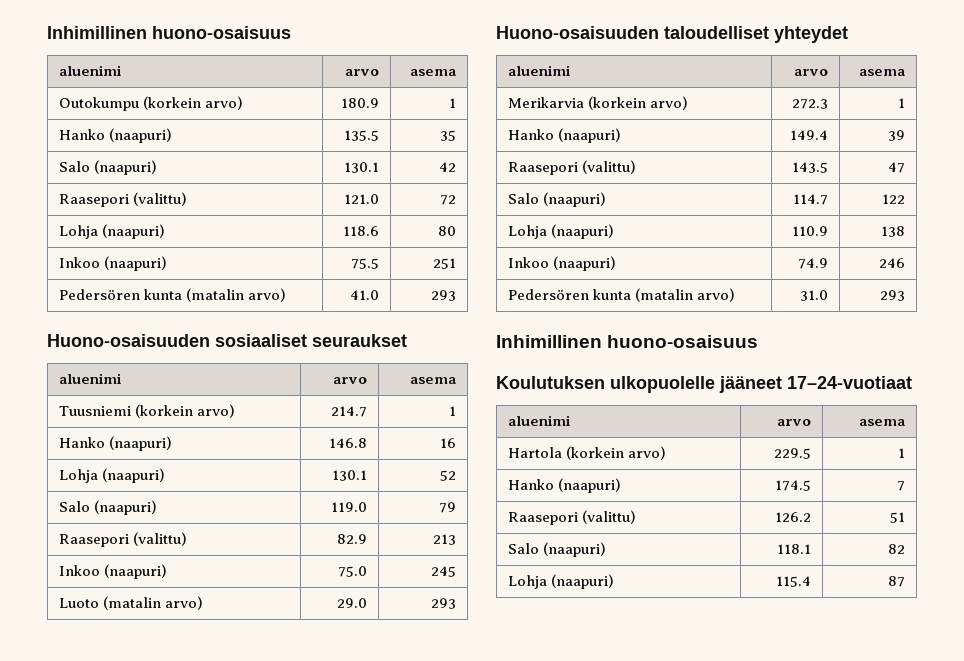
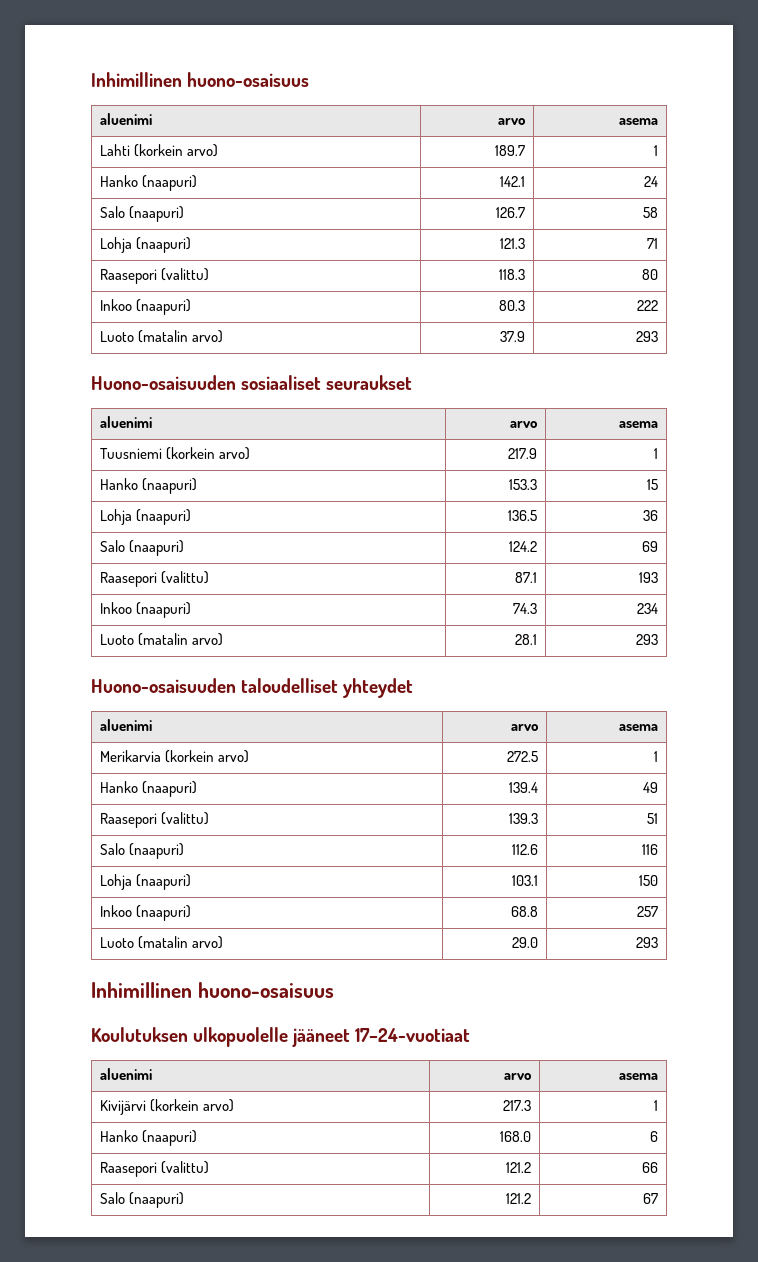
- Outokumpu (korkein arvo) | 180.9 | 1
- Hanko (naapuri) | 135.5 | 35
- Salo (naapuri) | 130.1 | 42
- Raasepori (valittu) | 121.0 | 72
- Lohja (naapuri) | 118.6 | 80
+ Lahti (korkein arvo) | 189.7 | 1
+ Hanko (naapuri) | 142.1 | 24
+ Salo (naapuri) | 126.7 | 58
+ Lohja (naapuri) | 121.3 | 71
+ Raasepori (valittu) | 118.3 | 80
- Inkoo (naapuri) | 75.5 | 251
- Pedersören kunta (matalin arvo) | 41.0 | 293
+ Inkoo (naapuri) | 80.3 | 222
+ Luoto (matalin arvo) | 37.9 | 293
- Tuusniemi (korkein arvo) | 214.7 | 1
- Hanko (naapuri) | 146.8 | 16
- Lohja (naapuri) | 130.1 | 52
- Salo (naapuri) | 119.0 | 79
- Raasepori (valittu) | 82.9 | 213
- Inkoo (naapuri) | 75.0 | 245
- Luoto (matalin arvo) | 29.0 | 293
+ Tuusniemi (korkein arvo) | 217.9 | 1
+ Hanko (naapuri) | 153.3 | 15
+ Lohja (naapuri) | 136.5 | 36
+ Salo (naapuri) | 124.2 | 69
+ Raasepori (valittu) | 87.1 | 193
+ Inkoo (naapuri) | 74.3 | 234
+ Luoto (matalin arvo) | 28.1 | 293
- Merikarvia (korkein arvo) | 272.3 | 1
- Hanko (naapuri) | 149.4 | 39
- Raasepori (valittu) | 143.5 | 47
- Salo (naapuri) | 114.7 | 122
- Lohja (naapuri) | 110.9 | 138
- Inkoo (naapuri) | 74.9 | 246
- Pedersören kunta (matalin arvo) | 31.0 | 293
+ Merikarvia (korkein arvo) | 272.5 | 1
+ Hanko (naapuri) | 139.4 | 49
+ Raasepori (valittu) | 139.3 | 51
+ Salo (naapuri) | 112.6 | 116
+ Lohja (naapuri) | 103.1 | 150
+ Inkoo (naapuri) | 68.8 | 257
+ Luoto (matalin arvo) | 29.0 | 293
- Hartola (korkein arvo) | 229.5 | 1
- Hanko (naapuri) | 174.5 | 7
- Raasepori (valittu) | 126.2 | 51
- Salo (naapuri) | 118.1 | 82
- Lohja (naapuri) | 115.4 | 87
+ Kivijärvi (korkein arvo) | 217.3 | 1
+ Hanko (naapuri) | 168.0 | 6
+ Raasepori (valittu) | 121.2 | 66
+ Salo (naapuri) | 121.2 | 67

